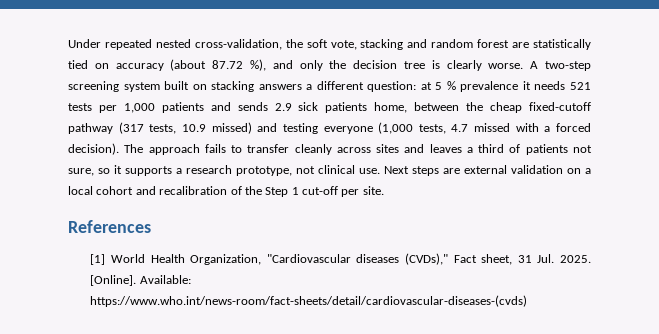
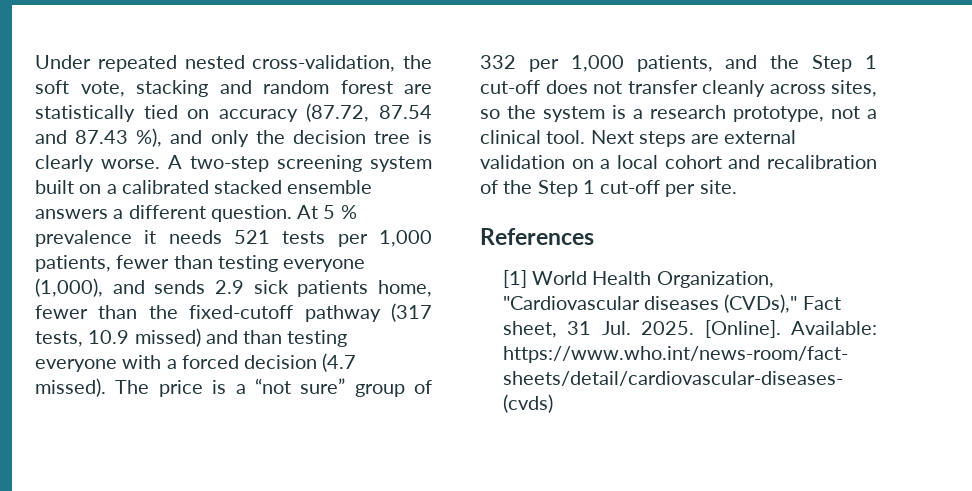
- Under repeated nested cross-validation, the soft vote, stacking and random forest are statistically tied on accuracy (about 87.72 %), and only the decision tree is clearly worse.
+ Under repeated nested cross-validation, the soft vote, stacking and random forest are statistically tied on accuracy (87.72, 87.54 and 87.43 %), and only the decision tree is clearly worse.
- A two-step screening system built on stacking answers a different question: at 5 % prevalence it needs 521 tests per 1,000 patients and sends 2.9 sick patients home, between the cheap fixed-cutoff pathway (317 tests, 10.9 missed) and testing everyone (1,000 tests, 4.7 missed with a forced decision). The approach fails to transfer cleanly across sites and leaves a third of patients not sure, so it supports a research prototype, not clinical use.
+ A two-step screening system built on a calibrated stacked ensemble answers a different question. At 5 % prevalence it needs 521 tests per 1,000 patients, fewer than testing everyone (1,000), and sends 2.9 sick patients home, fewer than the fixed-cutoff pathway (317 tests, 10.9 missed) and than testing everyone with a forced decision (4.7 missed). The price is a “not sure” group of 332 per 1,000 patients, and the Step 1 cut-off does not transfer cleanly across sites, so the system is a research prototype, not a clinical tool.

